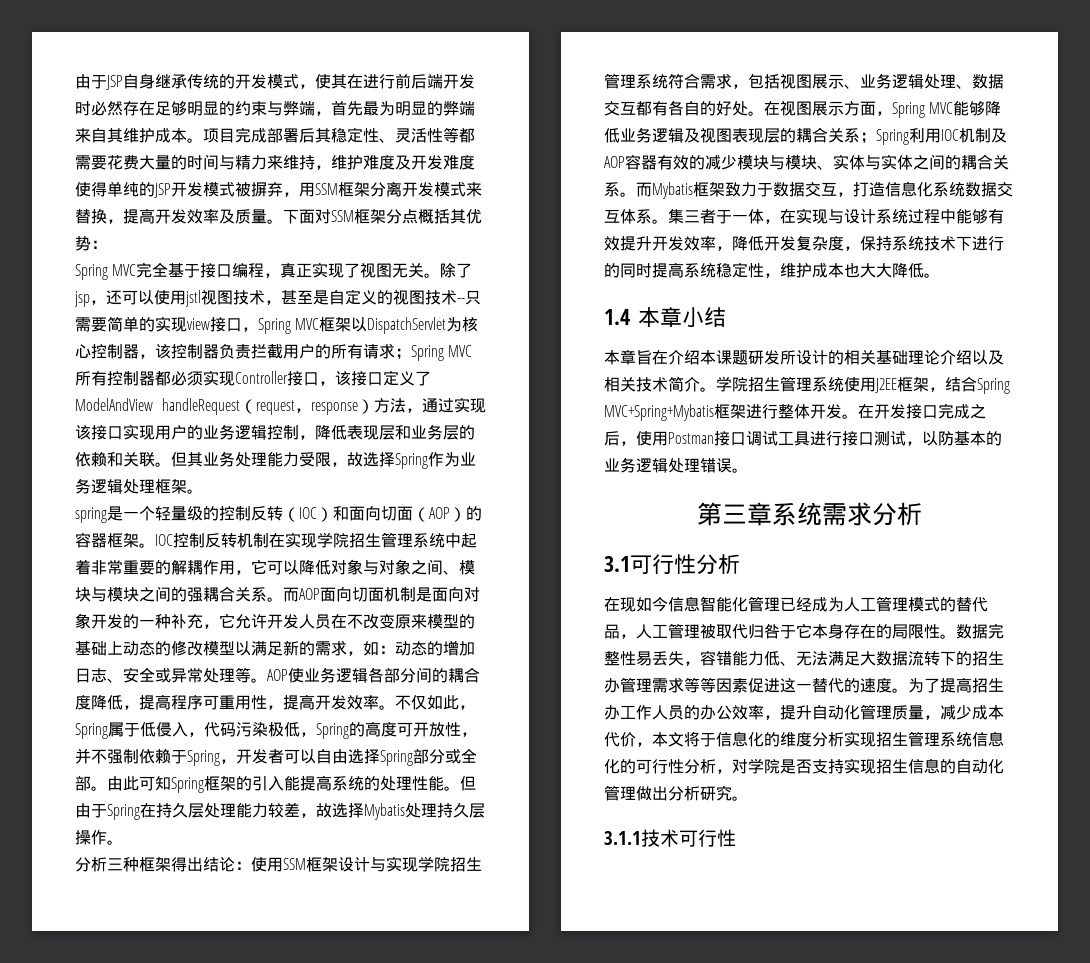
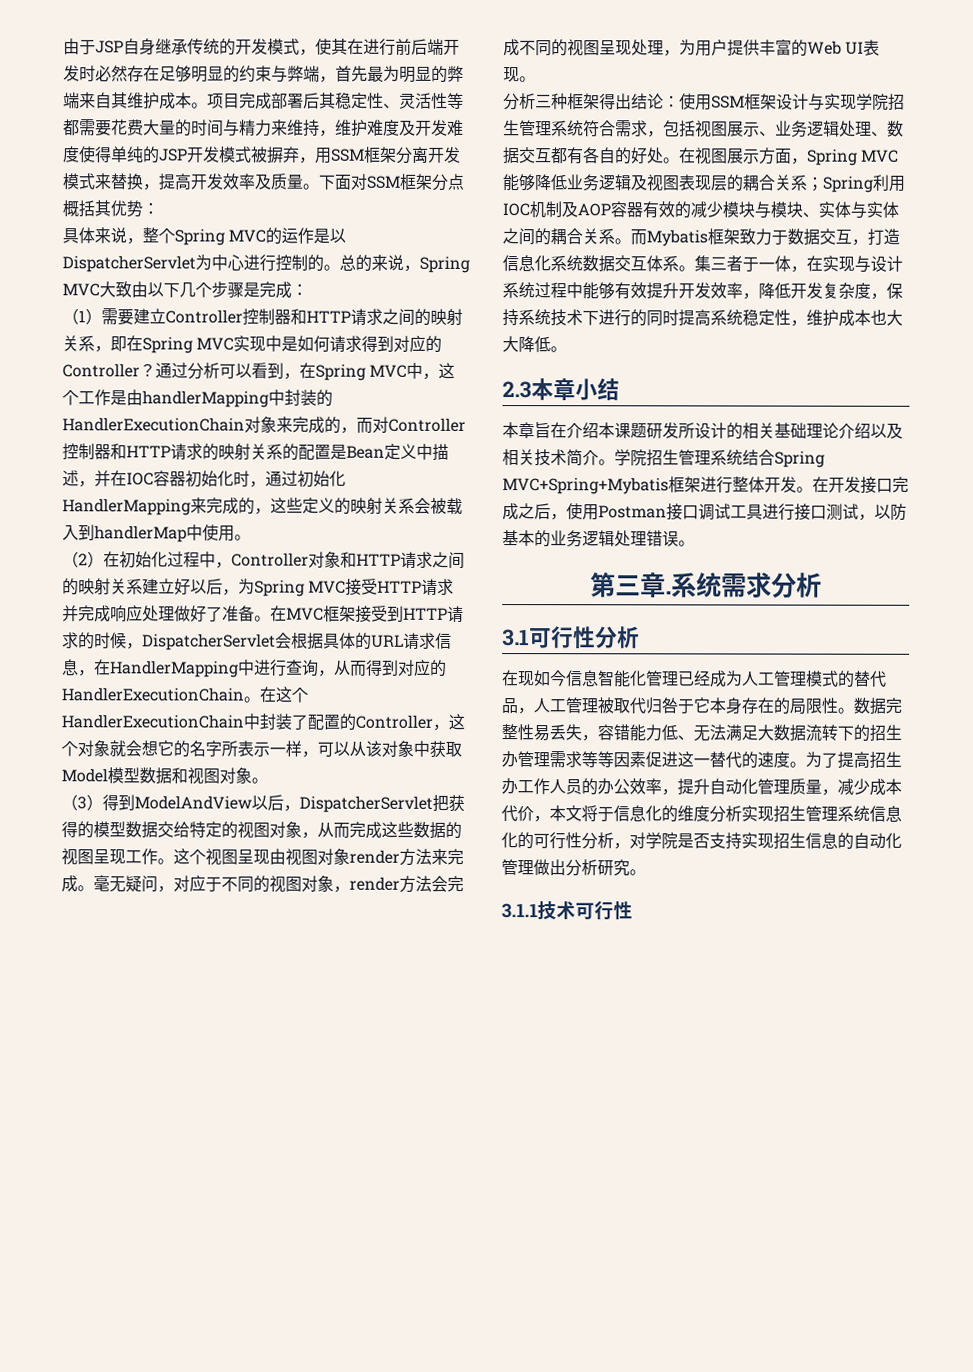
- Spring MVC完全基于接口编程，真正实现了视图无关。除了jsp，还可以使用jstl视图技术，甚至是自定义的视图技术--只需要简单的实现view接口，Spring MVC框架以DispatchServlet为核心控制器，该控制器负责拦截用户的所有请求；Spring MVC所有控制器都必须实现Controller接口，该接口定义了ModelAndView handleRequest（request，response）方法，通过实现该接口实现用户的业务逻辑控制，降低表现层和业务层的依赖和关联。但其业务处理能力受限，故选择Spring作为业务逻辑处理框架。
- spring是一个轻量级的控制反转（IOC）和面向切面（AOP）的容器框架。IOC控制反转机制在实现学院招生管理系统中起着非常重要的解耦作用，它可以降低对象与对象之间、模块与模块之间的强耦合关系。而AOP面向切面机制是面向对象开发的一种补充，它允许开发人员在不改变原来模型的基础上动态的修改模型以满足新的需求，如：动态的增加日志、安全或异常处理等。AOP使业务逻辑各部分间的耦合度降低，提高程序可重用性，提高开发效率。不仅如此，Spring属于低侵入，代码污染极低，Spring的高度可开放性，并不强制依赖于Spring，开发者可以自由选择Spring部分或全部。由此可知Spring框架的引入能提高系统的处理性能。但由于Spring在持久层处理能力较差，故选择Mybatis处理持久层操作。
+ 具体来说，整个Spring MVC的运作是以DispatcherServlet为中心进行控制的。总的来说，Spring MVC大致由以下几个步骤是完成：
+ （1）需要建立Controller控制器和HTTP请求之间的映射关系，即在Spring MVC实现中是如何请求得到对应的Controller？通过分析可以看到，在Spring MVC中，这个工作是由handlerMapping中封装的HandlerExecutionChain对象来完成的，而对Controller控制器和HTTP请求的映射关系的配置是Bean定义中描述，并在IOC容器初始化时，通过初始化HandlerMapping来完成的，这些定义的映射关系会被载入到handlerMap中使用。
+ （2）在初始化过程中，Controller对象和HTTP请求之间的映射关系建立好以后，为Spring MVC接受HTTP请求并完成响应处理做好了准备。在MVC框架接受到HTTP请求的时候，DispatcherServlet会根据具体的URL请求信息，在HandlerMapping中进行查询，从而得到对应的HandlerExecutionChain。在这个HandlerExecutionChain中封装了配置的Controller，这个对象就会想它的名字所表示一样，可以从该对象中获取Model模型数据和视图对象。
+ （3）得到ModelAndView以后，DispatcherServlet把获得的模型数据交给特定的视图对象，从而完成这些数据的视图呈现工作。这个视图呈现由视图对象render方法来完成。毫无疑问，对应于不同的视图对象，render方法会完成不同的视图呈现处理，为用户提供丰富的Web UI表现。
- 1.4本章小结
+ 2.3本章小结
- 学院招生管理系统使用J2EE框架，结合Spring MVC+Spring+Mybatis框架进行整体开发。
+ 学院招生管理系统结合Spring MVC+Spring+Mybatis框架进行整体开发。
- 第三章系统需求分析
+ 第三章.系统需求分析

